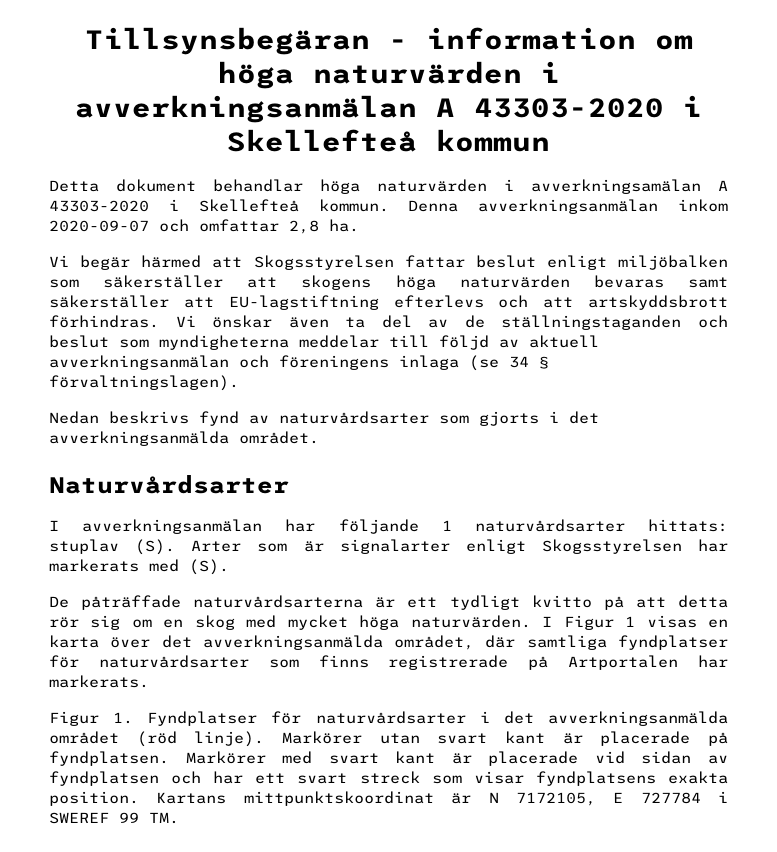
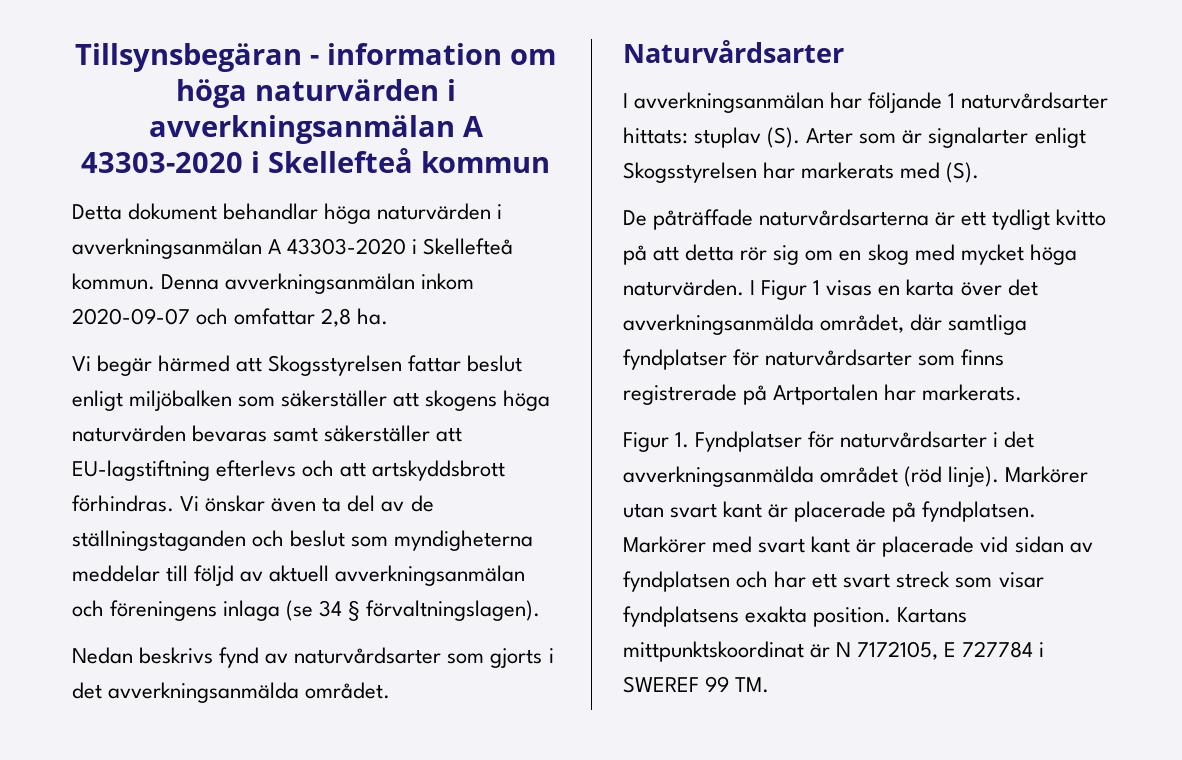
- Detta dokument behandlar höga naturvärden i avverkningsamälan A 43303-2020 i Skellefteå kommun.
+ Detta dokument behandlar höga naturvärden i avverkningsanmälan A 43303-2020 i Skellefteå kommun.

